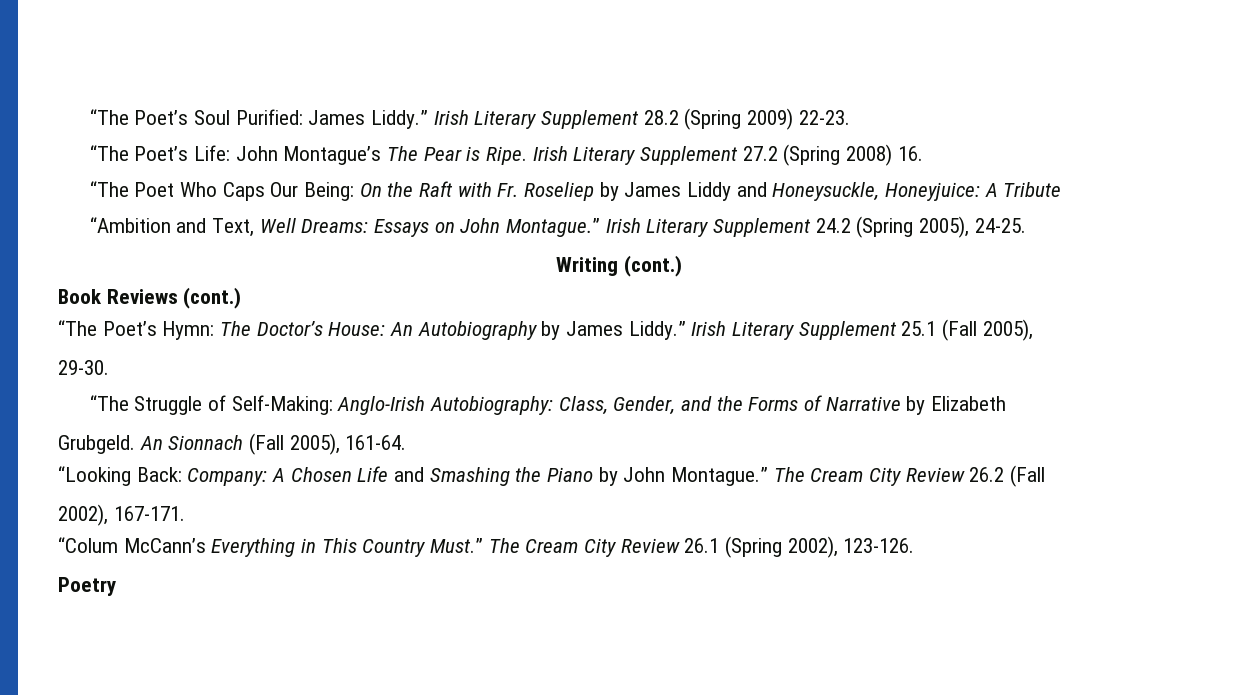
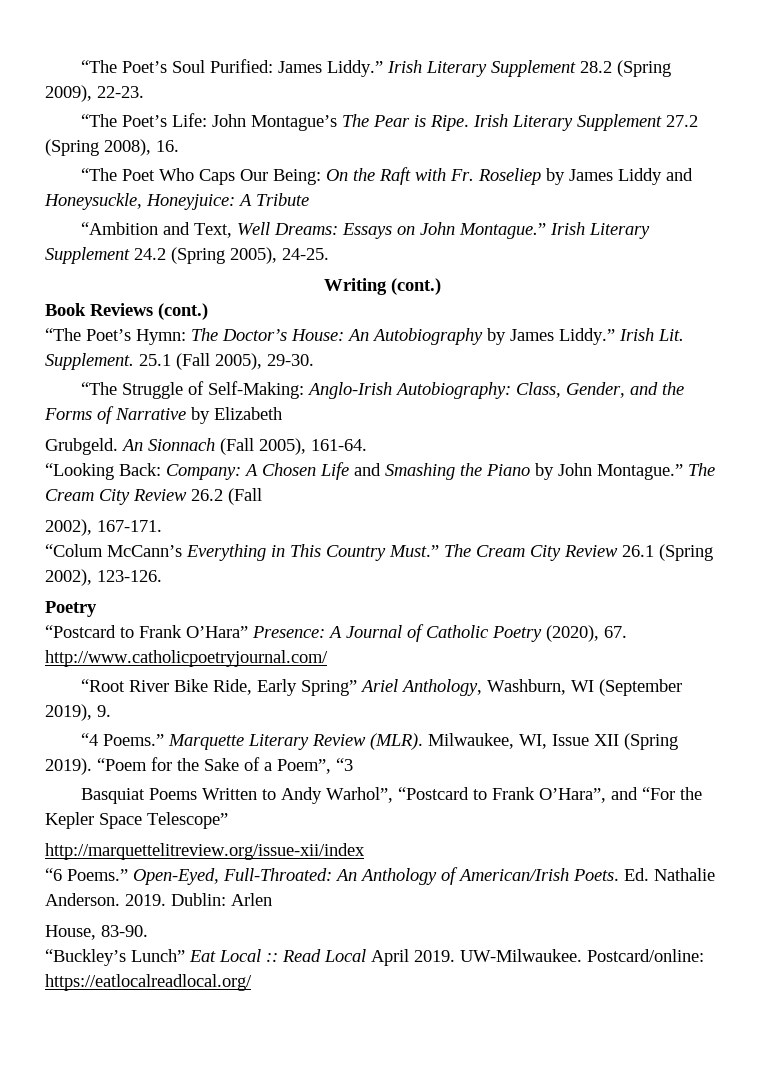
- Irish Literary Supplement 28.2 (Spring 2009) 22-23.
+ Irish Literary Supplement 28.2 (Spring 2009), 22-23.
- Irish Literary Supplement 27.2 (Spring 2008) 16.
+ Irish Literary Supplement 27.2 (Spring 2008), 16.
- Irish Literary Supplement 25.1 (Fall 2005),
- 29-30.
+ Irish Lit. Supplement. 25.1 (Fall 2005), 29-30.
+ “Postcard to Frank O’Hara” Presence: A Journal of Catholic Poetry (2020), 67. http://www.catholicpoetryjournal.com/
+ “Root River Bike Ride, Early Spring” Ariel Anthology, Washburn, WI (September 2019), 9.
+ “4 Poems.” Marquette Literary Review (MLR). Milwaukee, WI, Issue XII (Spring 2019). “Poem for the Sake of a Poem”, “3
+ Basquiat Poems Written to Andy Warhol”, “Postcard to Frank O’Hara”, and “For the Kepler Space Telescope”
+ http://marquettelitreview.org/issue-xii/index
+ “6 Poems.” Open-Eyed, Full-Throated: An Anthology of American/Irish Poets. Ed. Nathalie Anderson. 2019. Dublin: Arlen
+ House, 83-90.
+ “Buckley’s Lunch” Eat Local :: Read Local April 2019. UW-Milwaukee. Postcard/online: https://eatlocalreadlocal.org/

